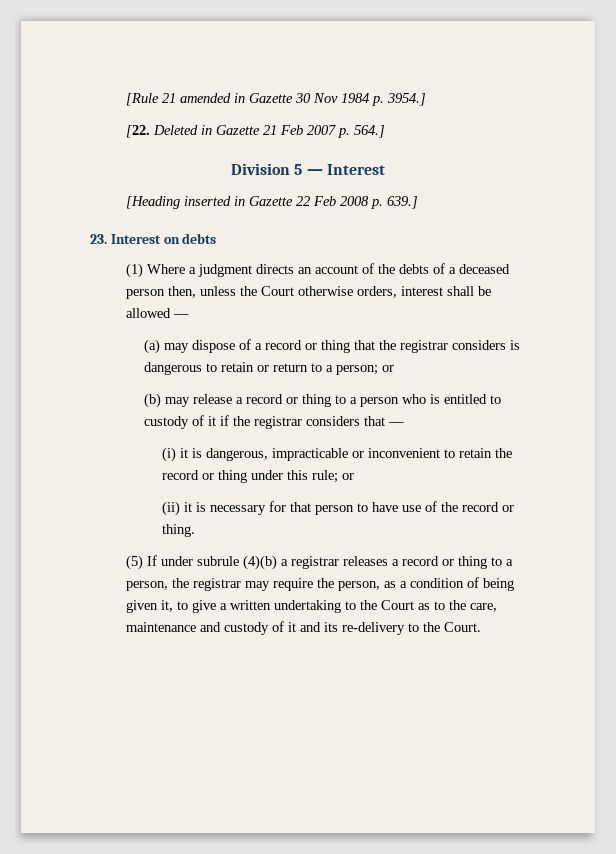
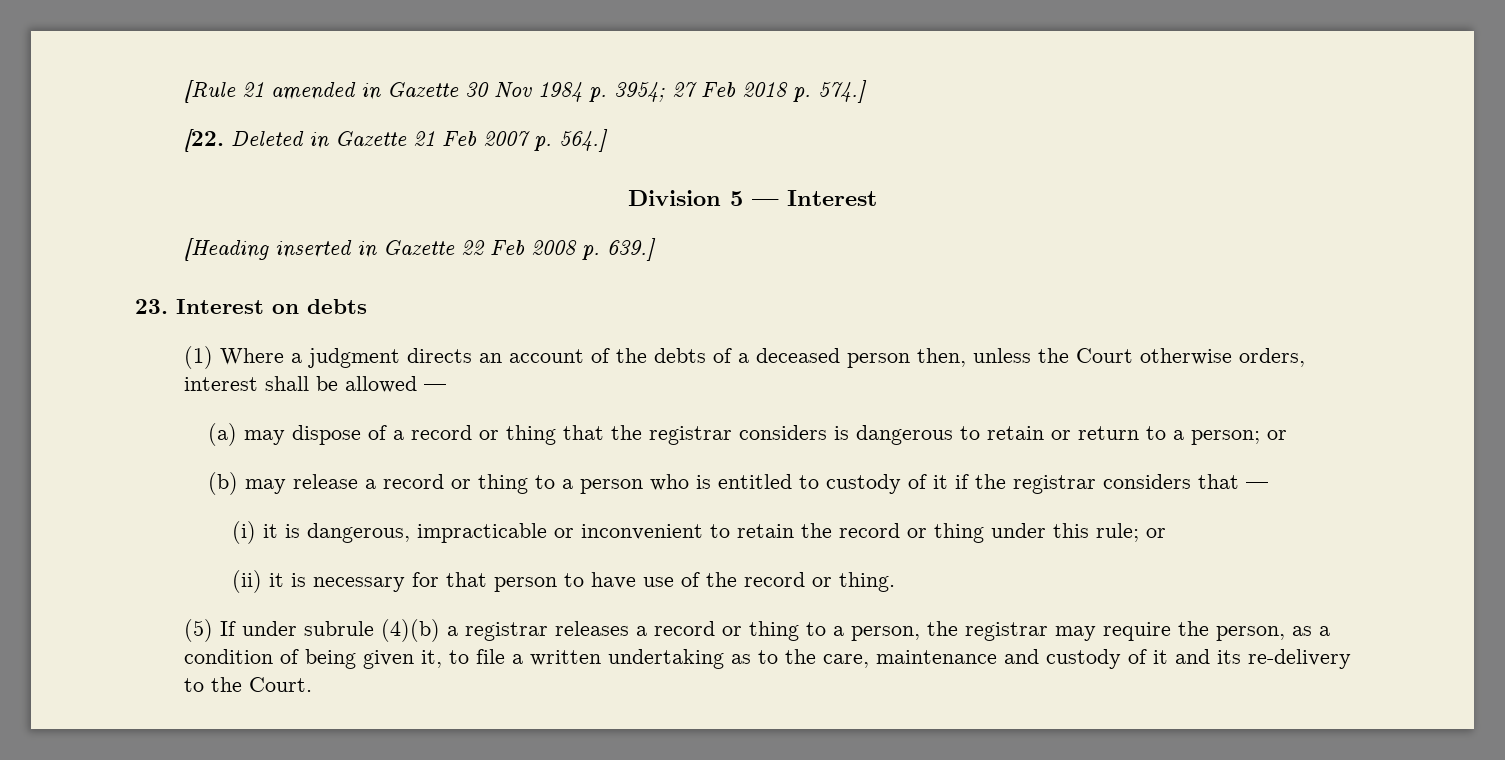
- [Rule 21 amended in Gazette 30 Nov 1984 p. 3954.]
+ [Rule 21 amended in Gazette 30 Nov 1984 p. 3954; 27 Feb 2018 p. 574.]
- (5) If under subrule (4)(b) a registrar releases a record or thing to a person, the registrar may require the person, as a condition of being given it, to give a written undertaking to the Court as to the care, maintenance and custody of it and its re-delivery to the Court.
+ (5) If under subrule (4)(b) a registrar releases a record or thing to a person, the registrar may require the person, as a condition of being given it, to file a written undertaking as to the care, maintenance and custody of it and its re-delivery to the Court.

